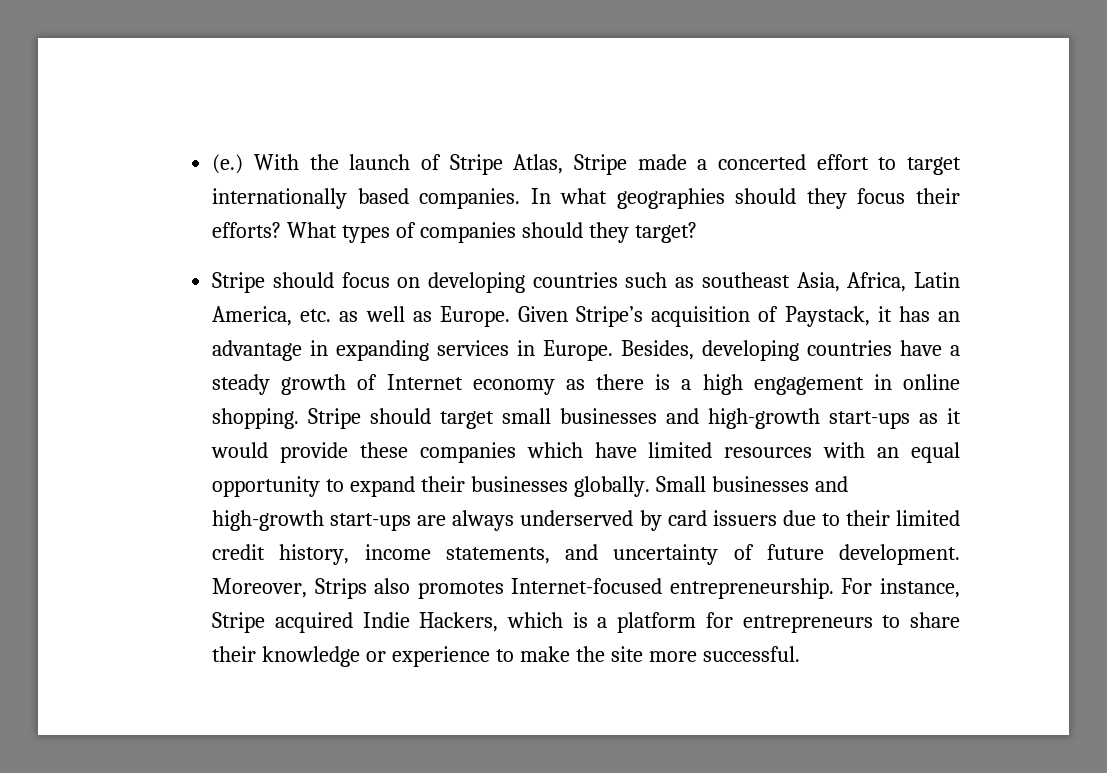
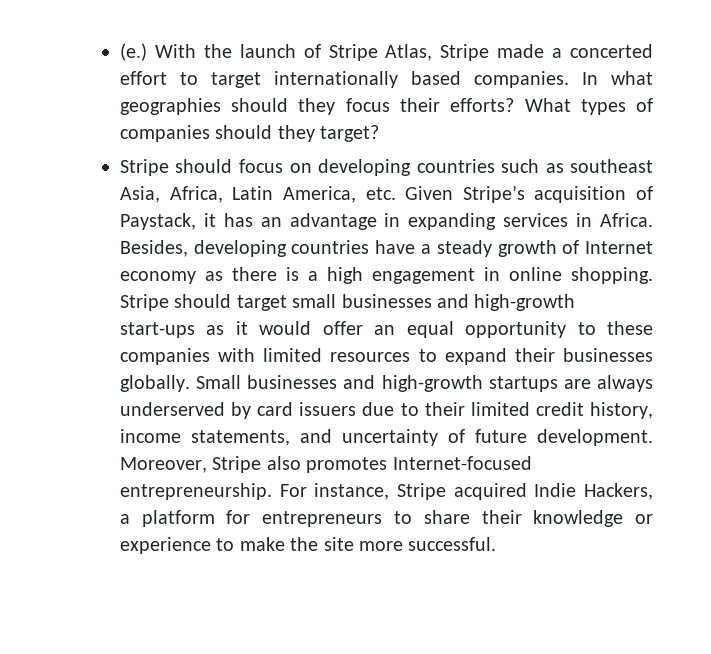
- Stripe should focus on developing countries such as southeast Asia, Africa, Latin America, etc. as well as Europe. Given Stripe’s acquisition of Paystack, it has an advantage in expanding services in Europe.
+ Stripe should focus on developing countries such as southeast Asia, Africa, Latin America, etc. Given Stripe’s acquisition of Paystack, it has an advantage in expanding services in Africa.
- Stripe should target small businesses and high-growth start-ups as it would provide these companies which have limited resources with an equal opportunity to expand their businesses globally.
+ Stripe should target small businesses and high-growth start-ups as it would offer an equal opportunity to these companies with limited resources to expand their businesses globally.
- Small businesses and high-growth start-ups are always underserved by card issuers due to their limited credit history, income statements, and uncertainty of future development.
+ Small businesses and high-growth startups are always underserved by card issuers due to their limited credit history, income statements, and uncertainty of future development.
- Moreover, Strips also promotes Internet-focused entrepreneurship.
+ Moreover, Stripe also promotes Internet-focused entrepreneurship.
- For instance, Stripe acquired Indie Hackers, which is a platform for entrepreneurs to share their knowledge or experience to make the site more successful.
+ For instance, Stripe acquired Indie Hackers, a platform for entrepreneurs to share their knowledge or experience to make the site more successful.

